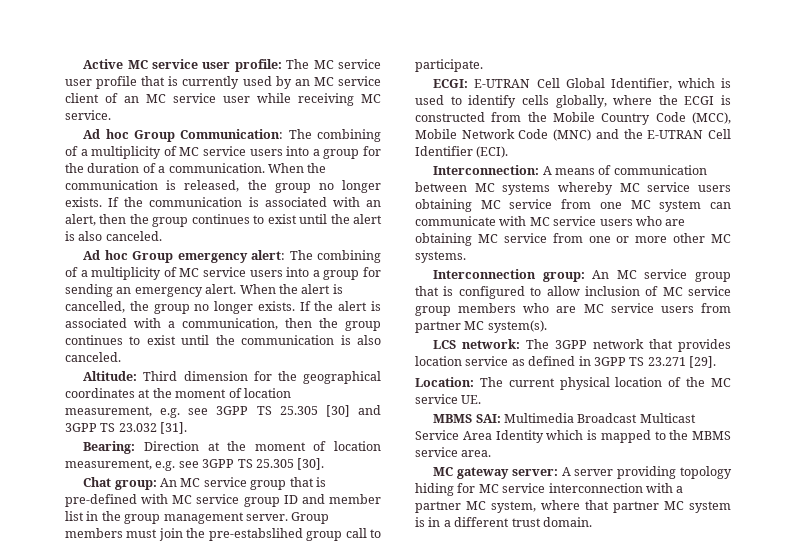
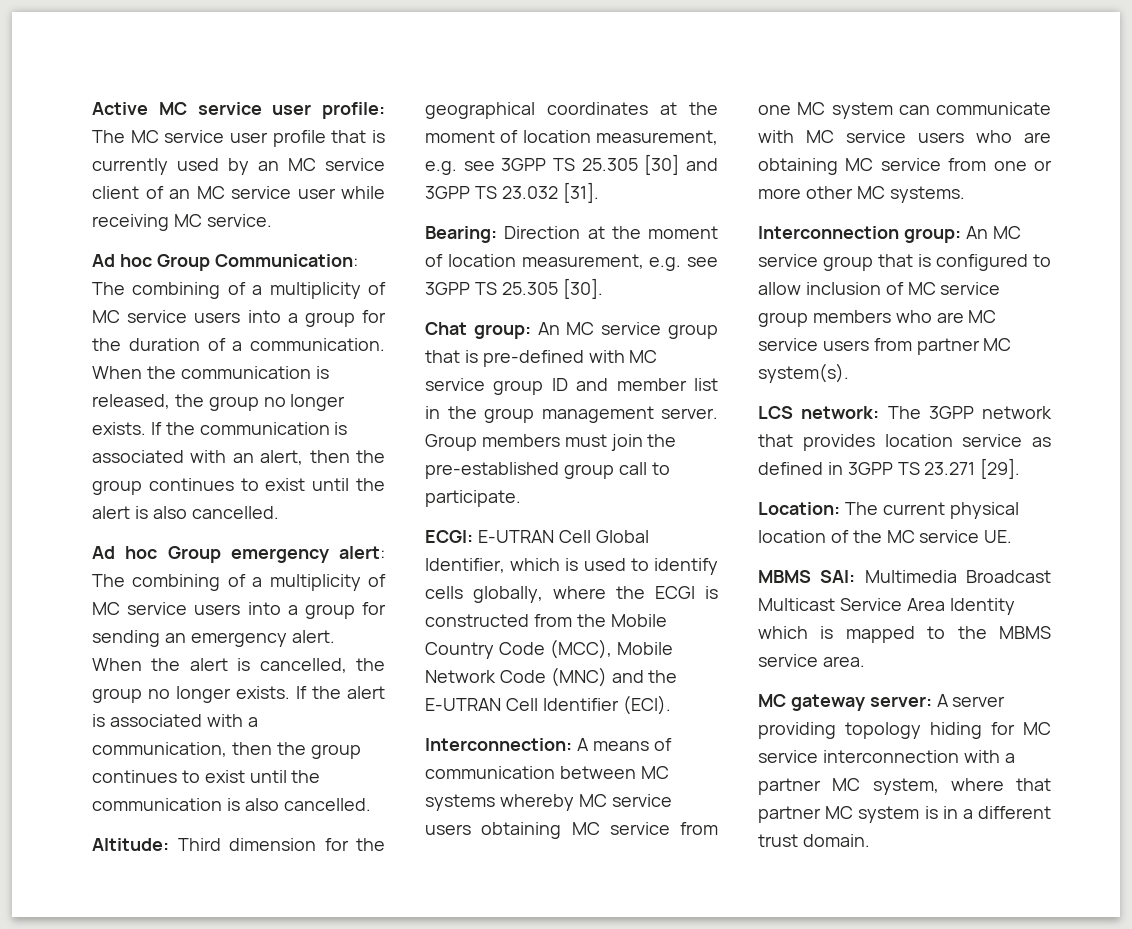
- If the communication is associated with an alert, then the group continues to exist until the alert is also canceled.
+ If the communication is associated with an alert, then the group continues to exist until the alert is also cancelled.
- If the alert is associated with a communication, then the group continues to exist until the communication is also canceled.
+ If the alert is associated with a communication, then the group continues to exist until the communication is also cancelled.
- Group members must join the pre-estabslihed group call to participate.
+ Group members must join the pre-established group call to participate.

